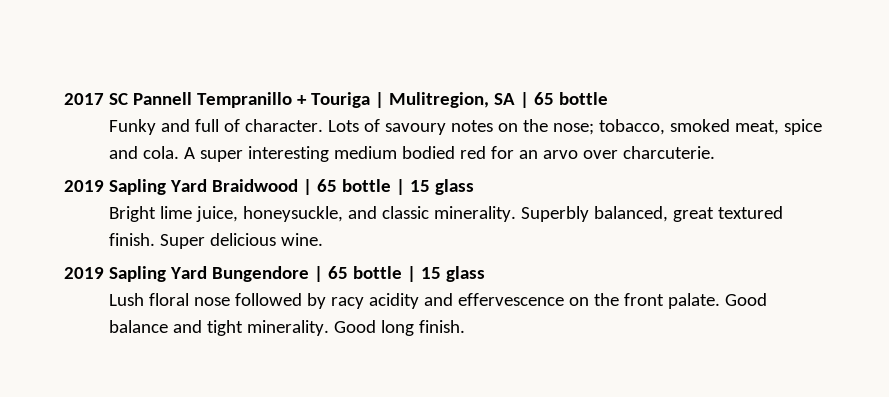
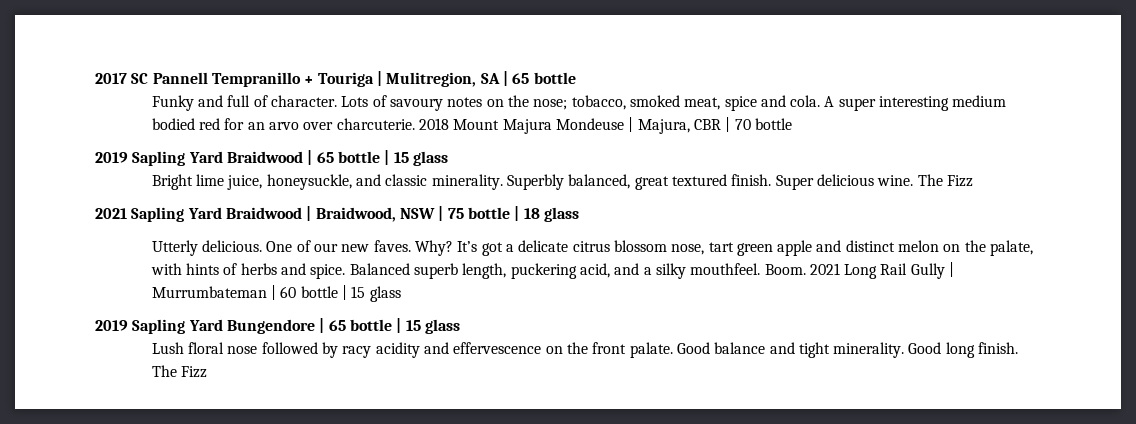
+ 2018 Mount Majura Mondeuse | Majura, CBR | 70 bottle
- Super delicious wine.
+ Super delicious wine. The Fizz
+ 2021 Sapling Yard Braidwood | Braidwood, NSW | 75 bottle | 18 glass
+ Utterly delicious. One of our new faves. Why? It’s got a delicate citrus blossom nose, tart green apple and distinct melon on the palate, with hints of herbs and spice. Balanced superb length, puckering acid, and a silky mouthfeel. Boom. 2021 Long Rail Gully | Murrumbateman | 60 bottle | 15 glass
- Good long finish.
+ Good long finish. The Fizz

